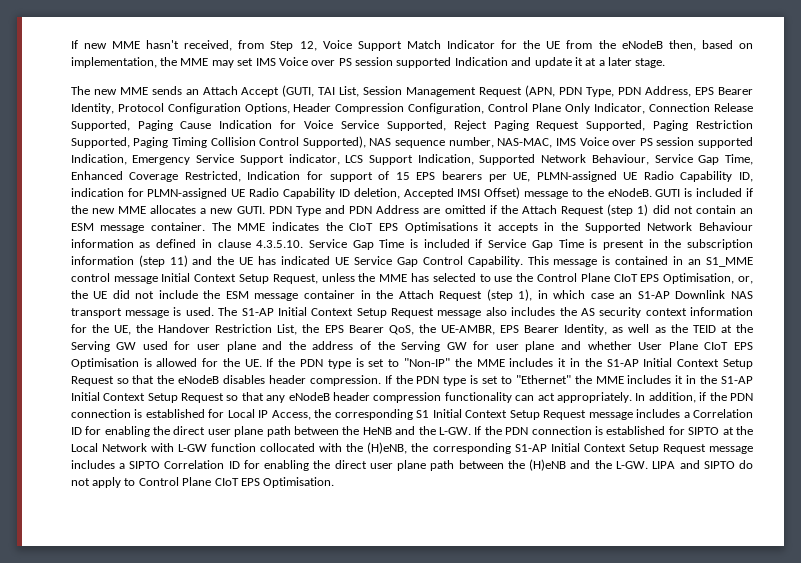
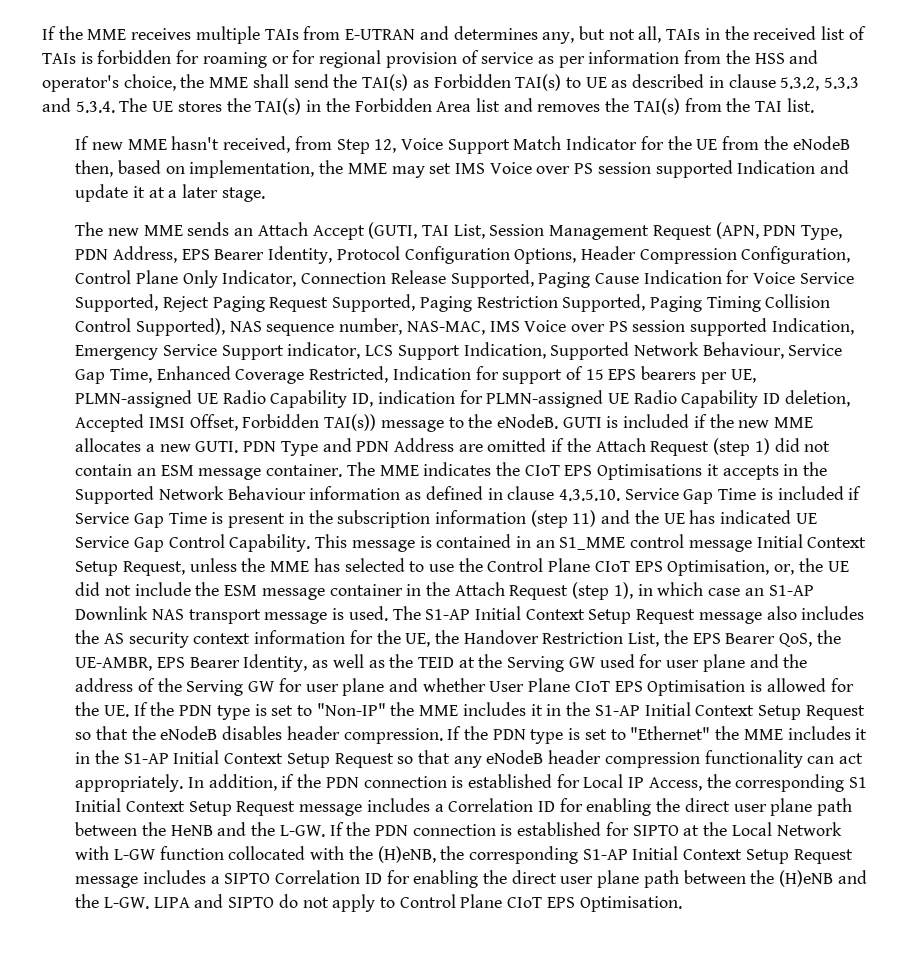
+ If the MME receives multiple TAIs from E-UTRAN and determines any, but not all, TAIs in the received list of TAIs is forbidden for roaming or for regional provision of service as per information from the HSS and operator's choice, the MME shall send the TAI(s) as Forbidden TAI(s) to UE as described in clause 5.3.2, 5.3.3 and 5.3.4. The UE stores the TAI(s) in the Forbidden Area list and removes the TAI(s) from the TAI list.
- The new MME sends an Attach Accept (GUTI, TAI List, Session Management Request (APN, PDN Type, PDN Address, EPS Bearer Identity, Protocol Configuration Options, Header Compression Configuration, Control Plane Only Indicator, Connection Release Supported, Paging Cause Indication for Voice Service Supported, Reject Paging Request Supported, Paging Restriction Supported, Paging Timing Collision Control Supported), NAS sequence number, NAS-MAC, IMS Voice over PS session supported Indication, Emergency Service Support indicator, LCS Support Indication, Supported Network Behaviour, Service Gap Time, Enhanced Coverage Restricted, Indication for support of 15 EPS bearers per UE, PLMN-assigned UE Radio Capability ID, indication for PLMN-assigned UE Radio Capability ID deletion, Accepted IMSI Offset) message to the eNodeB.
+ The new MME sends an Attach Accept (GUTI, TAI List, Session Management Request (APN, PDN Type, PDN Address, EPS Bearer Identity, Protocol Configuration Options, Header Compression Configuration, Control Plane Only Indicator, Connection Release Supported, Paging Cause Indication for Voice Service Supported, Reject Paging Request Supported, Paging Restriction Supported, Paging Timing Collision Control Supported), NAS sequence number, NAS-MAC, IMS Voice over PS session supported Indication, Emergency Service Support indicator, LCS Support Indication, Supported Network Behaviour, Service Gap Time, Enhanced Coverage Restricted, Indication for support of 15 EPS bearers per UE, PLMN-assigned UE Radio Capability ID, indication for PLMN-assigned UE Radio Capability ID deletion, Accepted IMSI Offset, Forbidden TAI(s)) message to the eNodeB.

